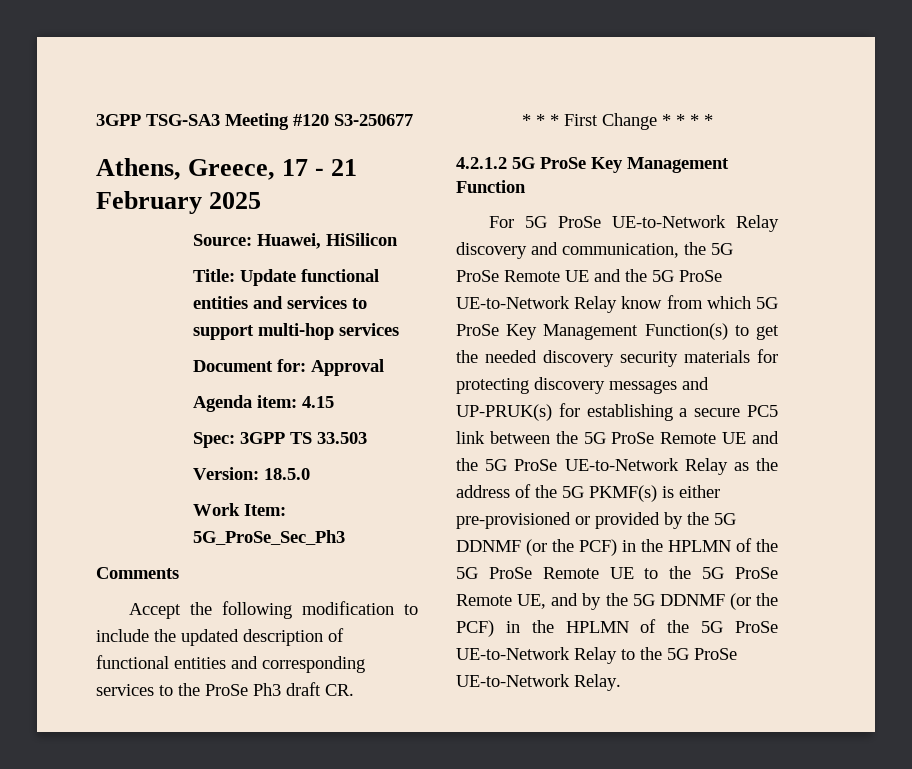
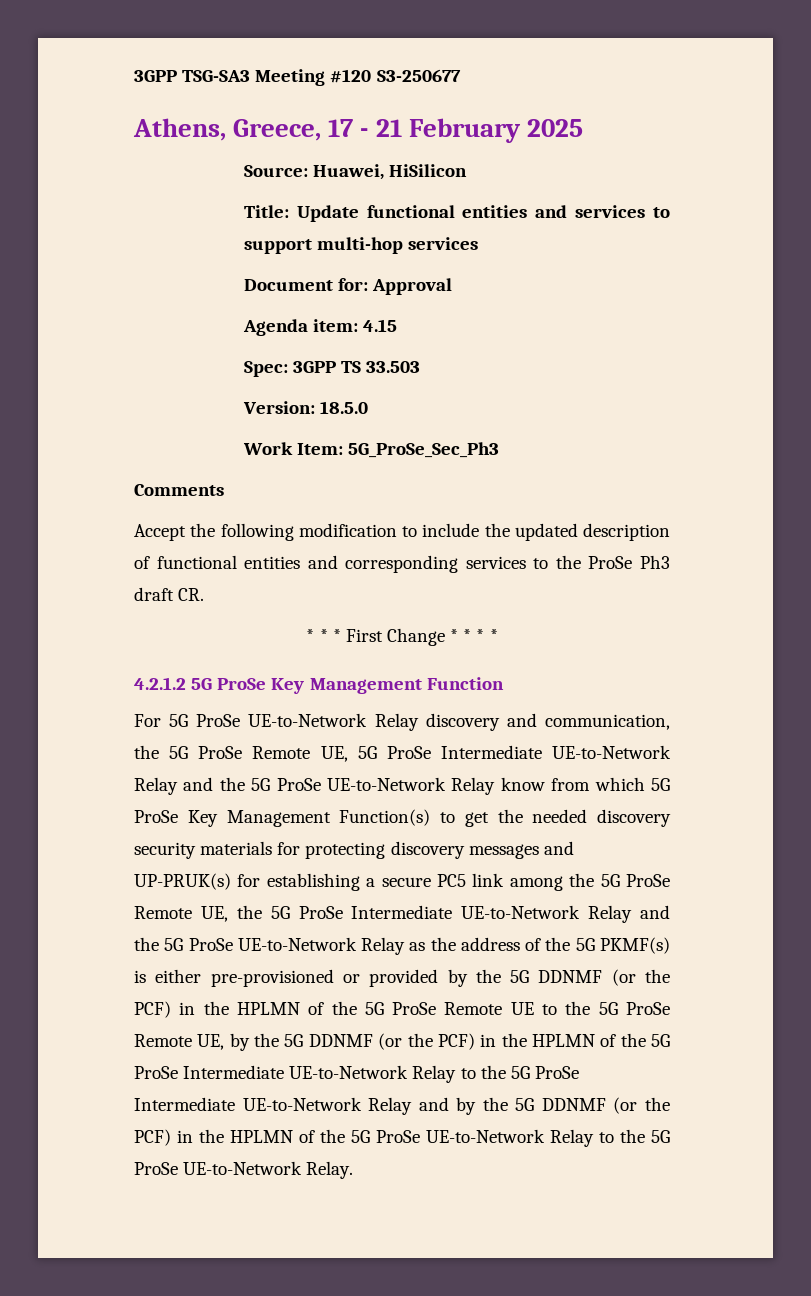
- For 5G ProSe UE-to-Network Relay discovery and communication, the 5G ProSe Remote UE and the 5G ProSe UE-to-Network Relay know from which 5G ProSe Key Management Function(s) to get the needed discovery security materials for protecting discovery messages and UP-PRUK(s) for establishing a secure PC5 link between the 5G ProSe Remote UE and the 5G ProSe UE-to-Network Relay as the address of the 5G PKMF(s) is either pre-provisioned or provided by the 5G DDNMF (or the PCF) in the HPLMN of the 5G ProSe Remote UE to the 5G ProSe Remote UE, and by the 5G DDNMF (or the PCF) in the HPLMN of the 5G ProSe UE-to-Network Relay to the 5G ProSe UE-to-Network Relay.
+ For 5G ProSe UE-to-Network Relay discovery and communication, the 5G ProSe Remote UE, 5G ProSe Intermediate UE-to-Network Relay and the 5G ProSe UE-to-Network Relay know from which 5G ProSe Key Management Function(s) to get the needed discovery security materials for protecting discovery messages and UP-PRUK(s) for establishing a secure PC5 link among the 5G ProSe Remote UE, the 5G ProSe Intermediate UE-to-Network Relay and the 5G ProSe UE-to-Network Relay as the address of the 5G PKMF(s) is either pre-provisioned or provided by the 5G DDNMF (or the PCF) in the HPLMN of the 5G ProSe Remote UE to the 5G ProSe Remote UE, by the 5G DDNMF (or the PCF) in the HPLMN of the 5G ProSe Intermediate UE-to-Network Relay to the 5G ProSe Intermediate UE-to-Network Relay and by the 5G DDNMF (or the PCF) in the HPLMN of the 5G ProSe UE-to-Network Relay to the 5G ProSe UE-to-Network Relay.

